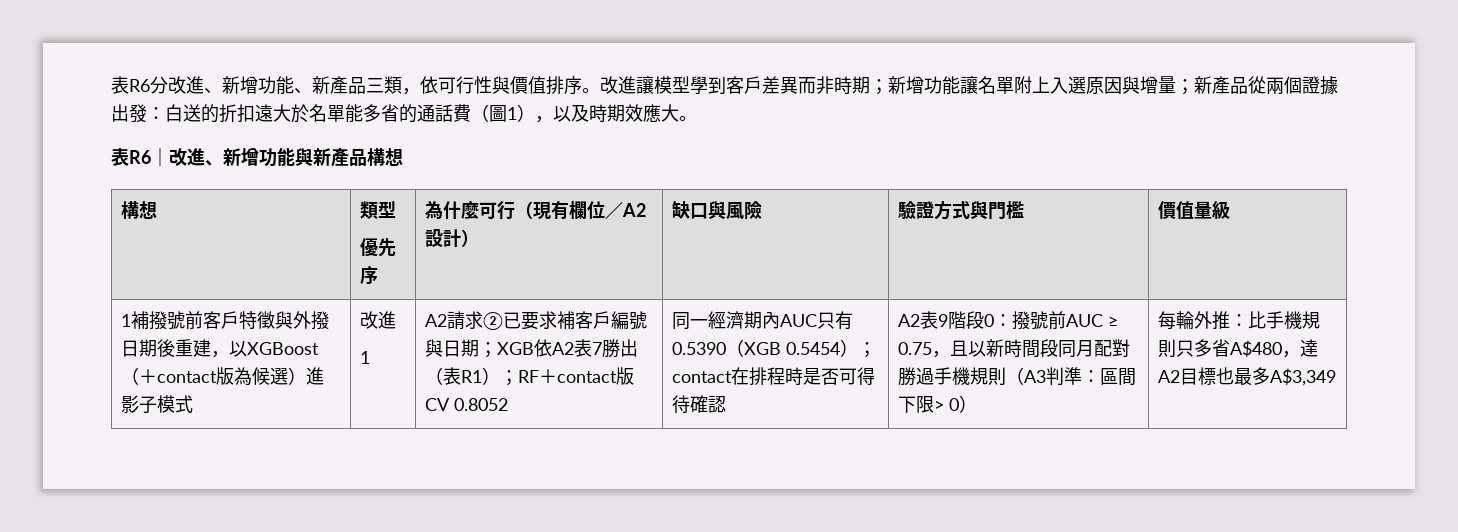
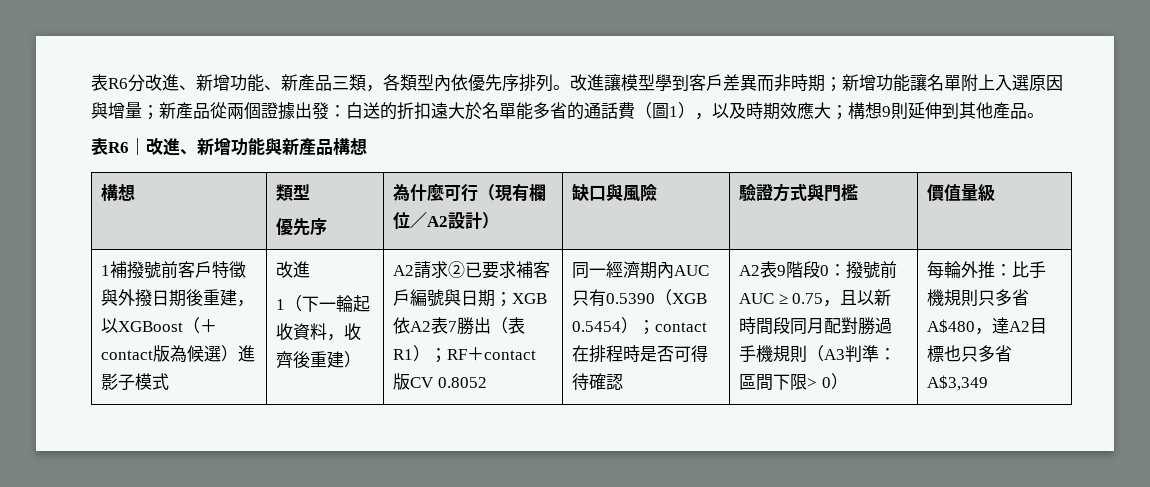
- 表R6分改進、新增功能、新產品三類，依可行性與價值排序。
+ 表R6分改進、新增功能、新產品三類，各類型內依優先序排列。
- 改進讓模型學到客戶差異而非時期；新增功能讓名單附上入選原因與增量；新產品從兩個證據出發：白送的折扣遠大於名單能多省的通話費（圖1），以及時期效應大。
+ 改進讓模型學到客戶差異而非時期；新增功能讓名單附上入選原因與增量；新產品從兩個證據出發：白送的折扣遠大於名單能多省的通話費（圖1），以及時期效應大；構想9則延伸到其他產品。
  1補撥號前客戶特徵與外撥日期後重建，以XGBoost（＋contact版為候選）進影子模式 | 改進
- 1
+ 1（下一輪起收資料，收齊後重建）
- 每輪外推：比手機規則只多省A$480，達A2目標也最多A$3,349
+ 每輪外推：比手機規則只多省A$480，達A2目標也只多省A$3,349

